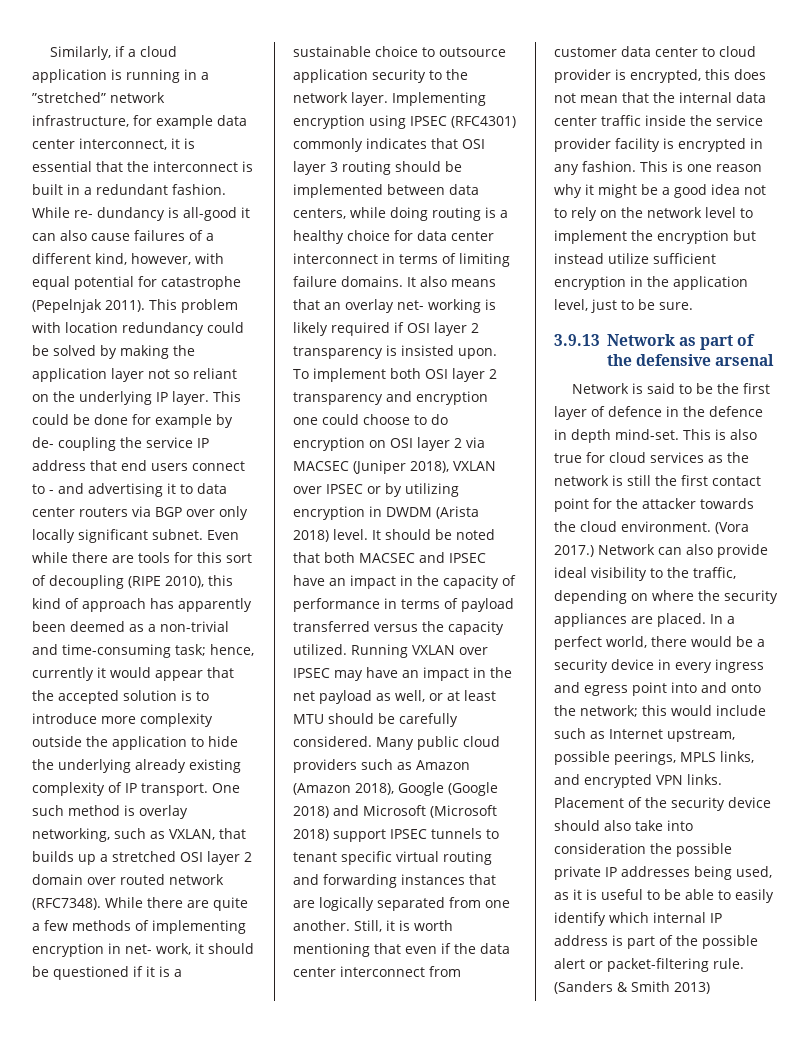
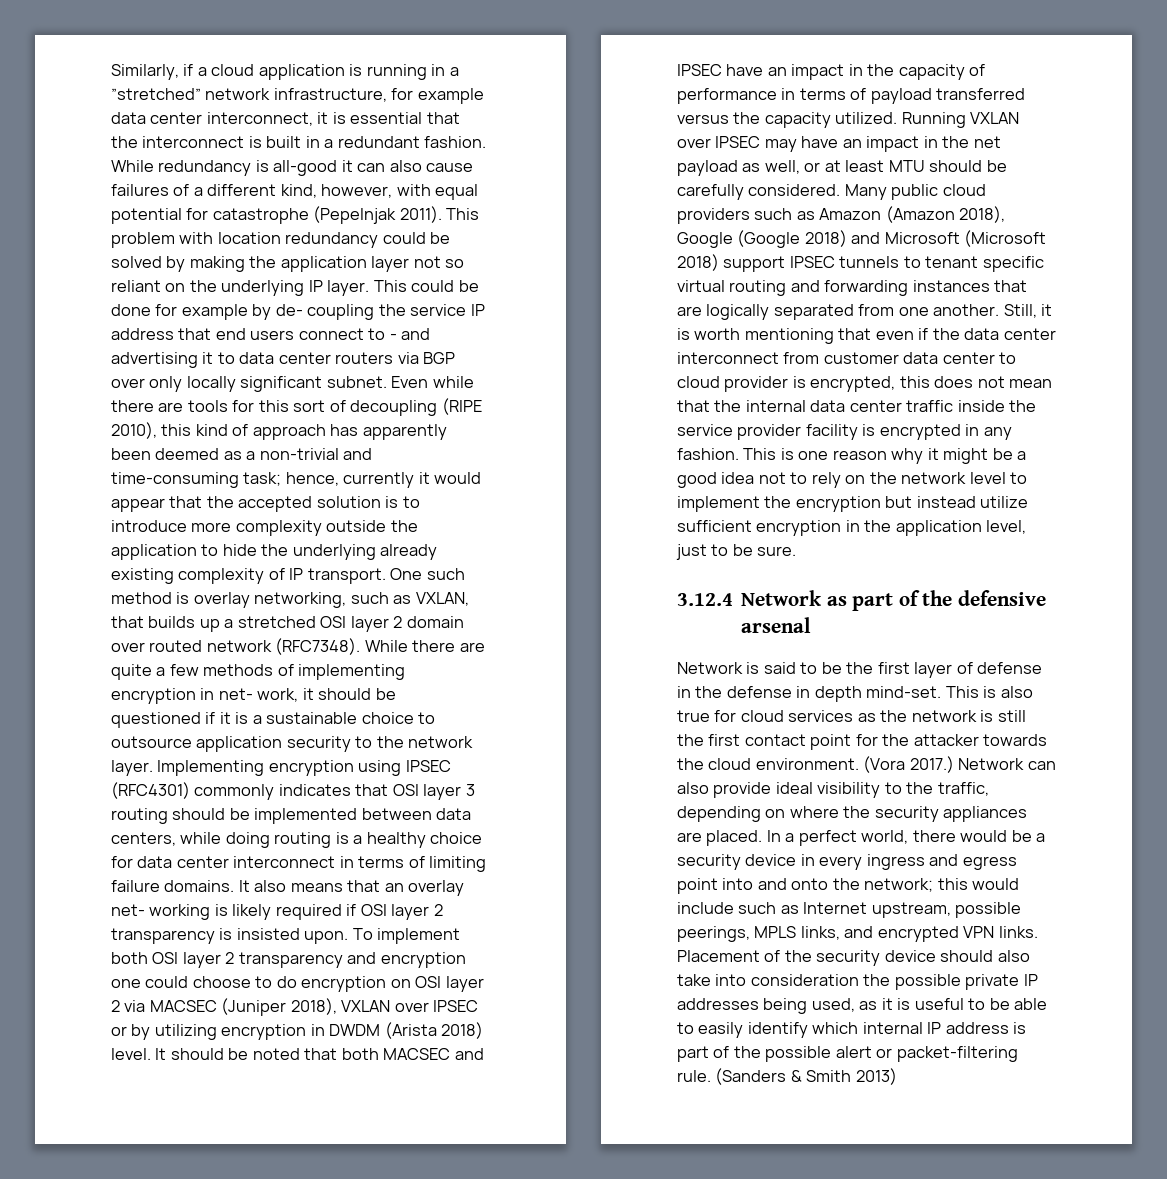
- While re- dundancy is all-good it can also cause failures of a different kind, however, with equal potential for catastrophe (Pepelnjak 2011).
+ While redundancy is all-good it can also cause failures of a different kind, however, with equal potential for catastrophe (Pepelnjak 2011).
- 3.9.13 Network as part of the defensive arsenal
+ 3.12.4 Network as part of the defensive arsenal
- Network is said to be the first layer of defence in the defence in depth mind-set.
+ Network is said to be the first layer of defense in the defense in depth mind-set.

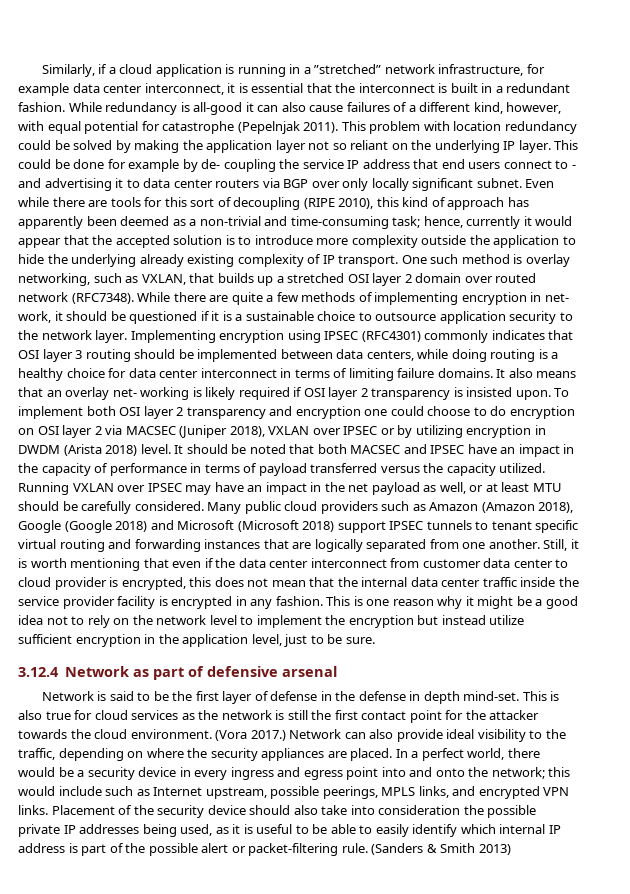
- 3.12.4 Network as part of the defensive arsenal
+ 3.12.4 Network as part of defensive arsenal

